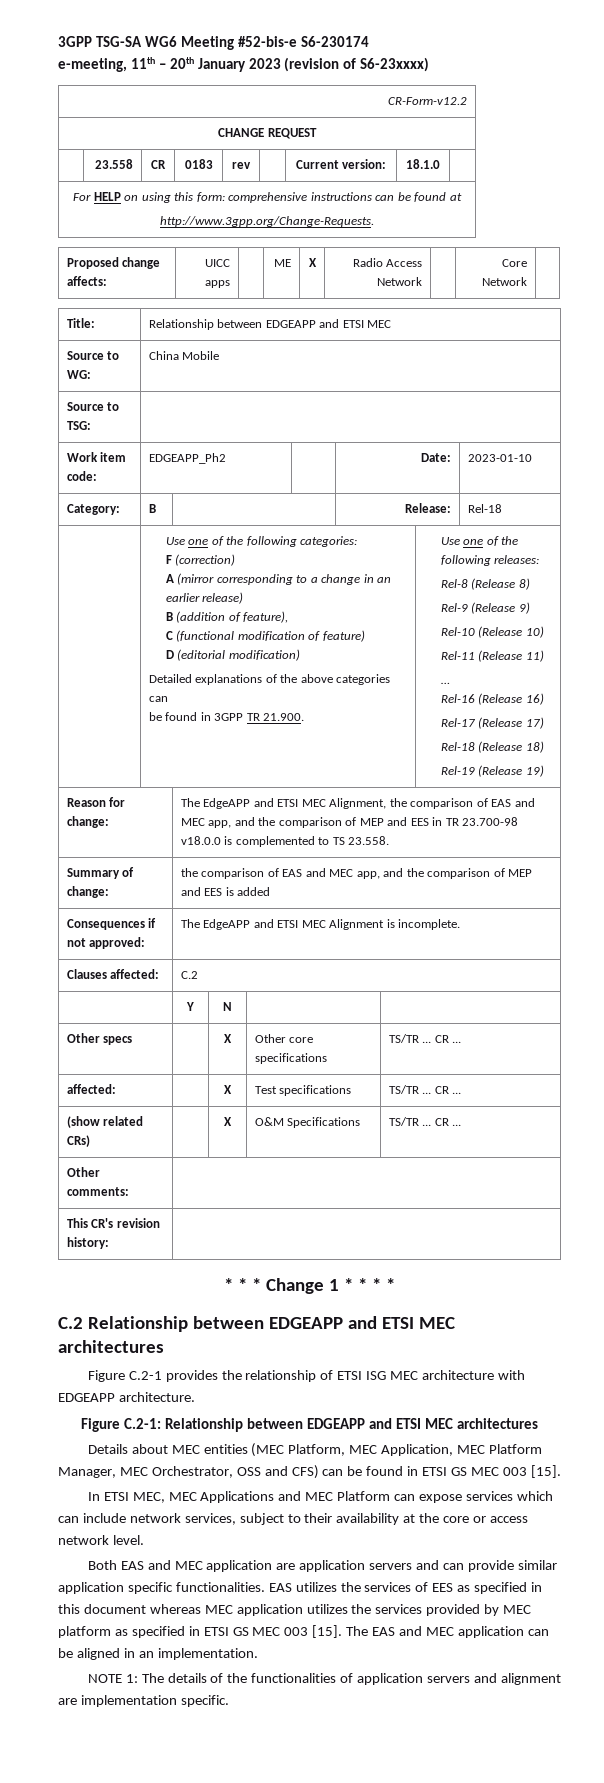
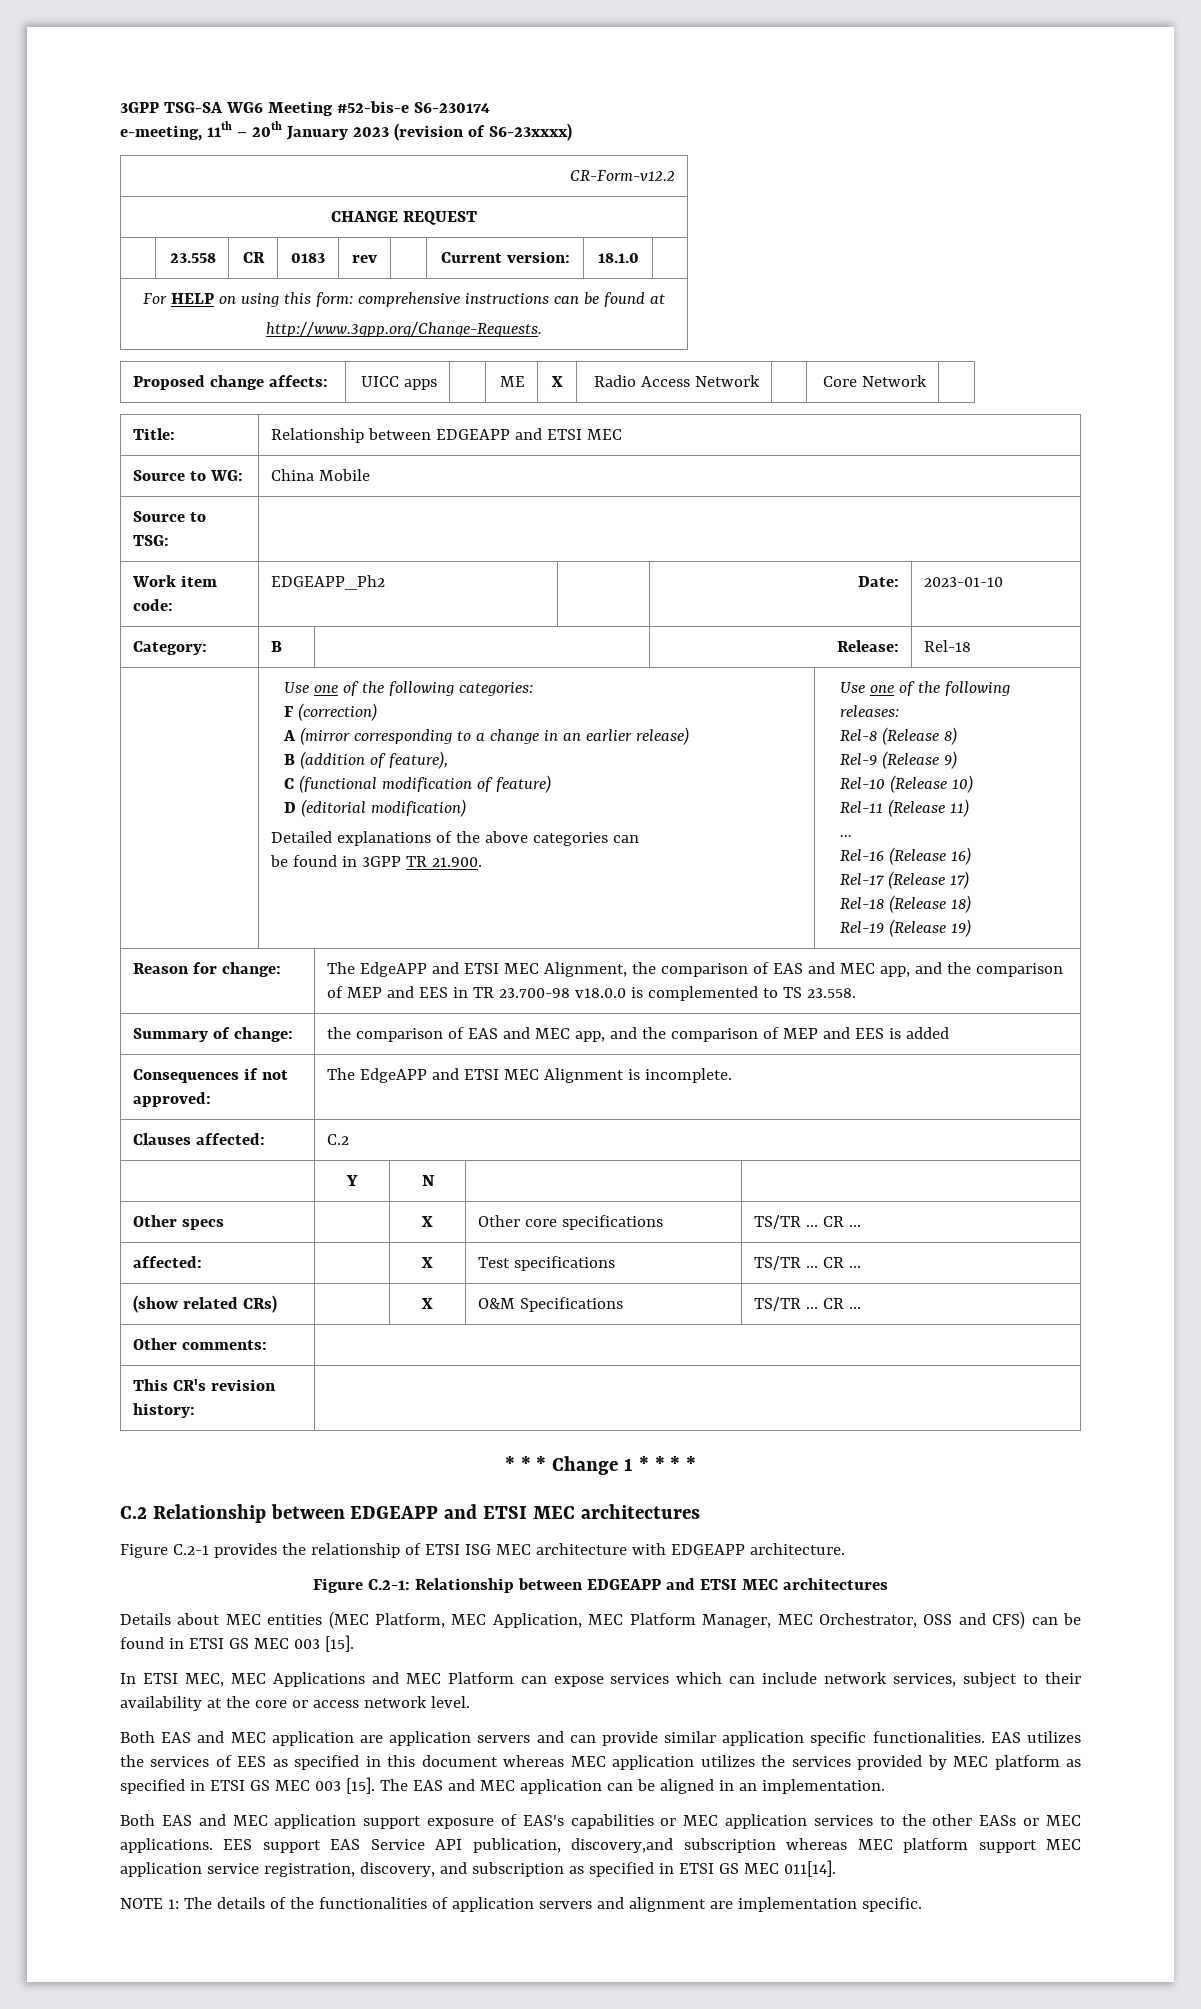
+ Both EAS and MEC application support exposure of EAS's capabilities or MEC application services to the other EASs or MEC applications. EES support EAS Service API publication, discovery,and subscription whereas MEC platform support MEC application service registration, discovery, and subscription as specified in ETSI GS MEC 011[14].

